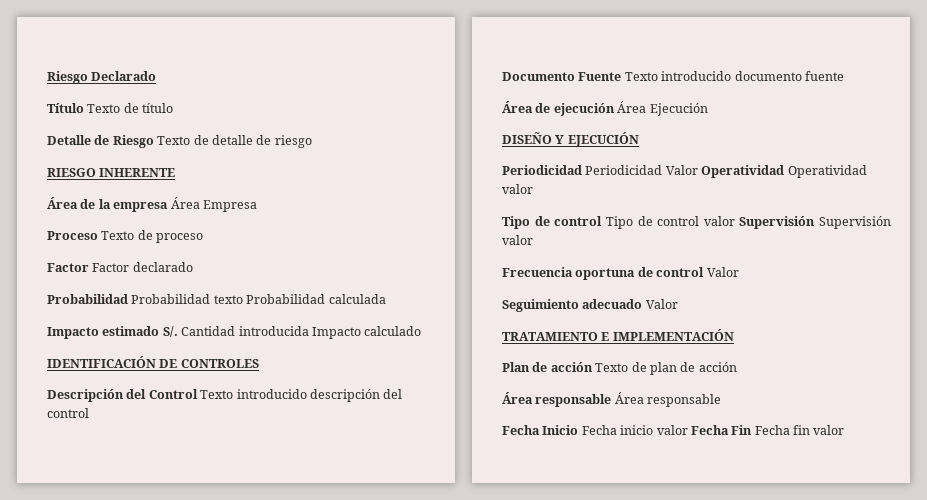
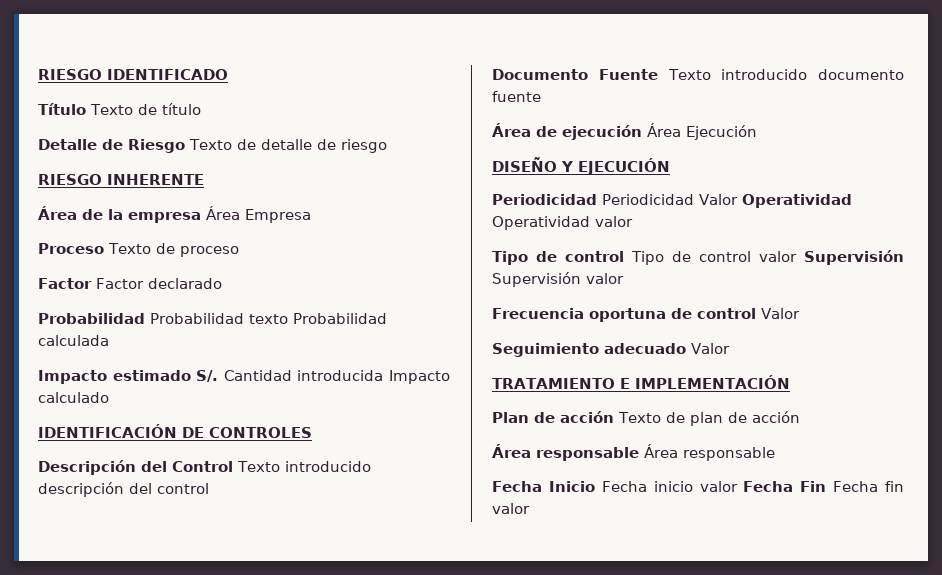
- Riesgo Declarado
+ RIESGO IDENTIFICADO

